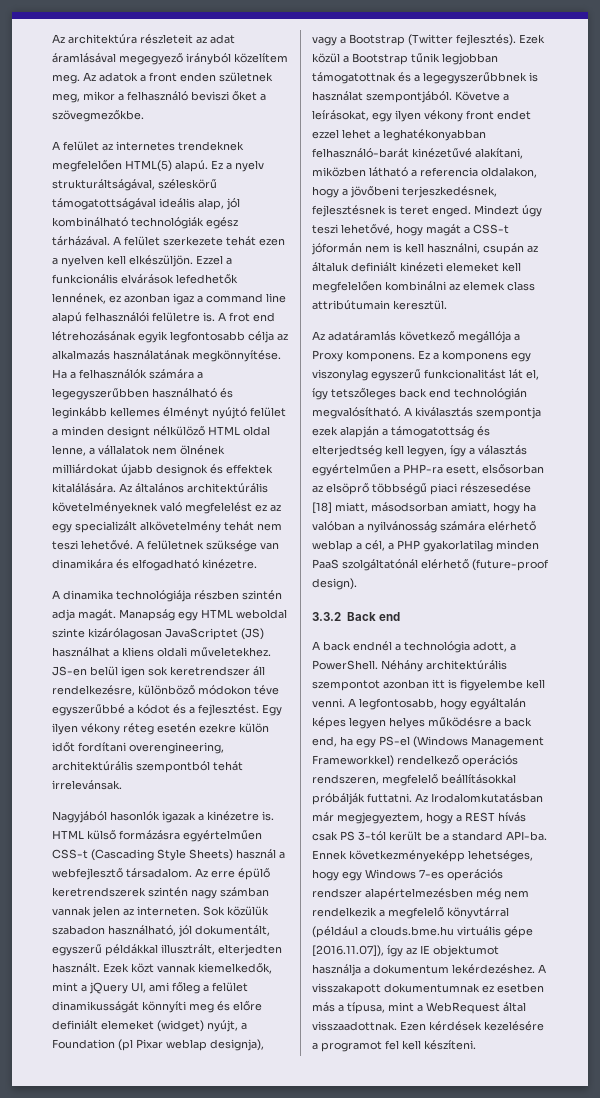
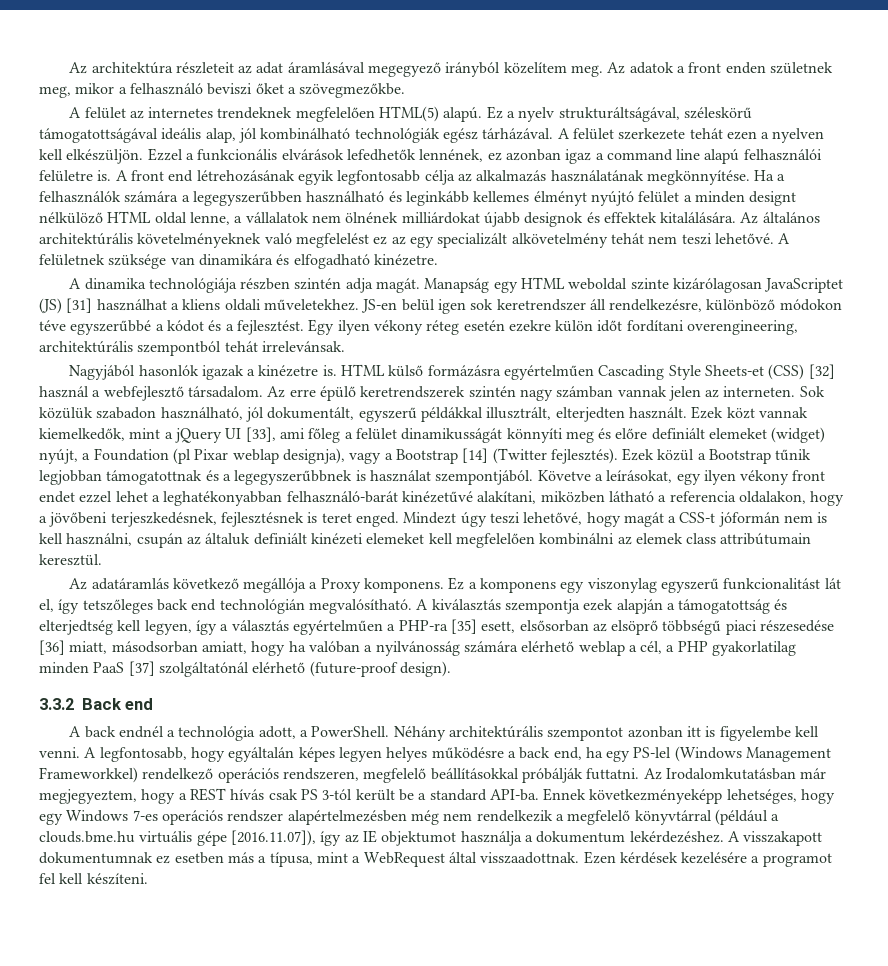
- A frot end létrehozásának egyik legfontosabb célja az alkalmazás használatának megkönnyítése.
+ A front end létrehozásának egyik legfontosabb célja az alkalmazás használatának megkönnyítése.
- Manapság egy HTML weboldal szinte kizárólagosan JavaScriptet (JS) használhat a kliens oldali műveletekhez.
+ Manapság egy HTML weboldal szinte kizárólagosan JavaScriptet (JS) [31] használhat a kliens oldali műveletekhez.
- HTML külső formázásra egyértelműen CSS-t (Cascading Style Sheets) használ a webfejlesztő társadalom.
+ HTML külső formázásra egyértelműen Cascading Style Sheets-et (CSS) [32] használ a webfejlesztő társadalom.
- Ezek közt vannak kiemelkedők, mint a jQuery UI, ami főleg a felület dinamikusságát könnyíti meg és előre definiált elemeket (widget) nyújt, a Foundation (pl Pixar weblap designja), vagy a Bootstrap (Twitter fejlesztés).
+ Ezek közt vannak kiemelkedők, mint a jQuery UI [33], ami főleg a felület dinamikusságát könnyíti meg és előre definiált elemeket (widget) nyújt, a Foundation (pl Pixar weblap designja), vagy a Bootstrap [14] (Twitter fejlesztés).
- A kiválasztás szempontja ezek alapján a támogatottság és elterjedtség kell legyen, így a választás egyértelműen a PHP-ra esett, elsősorban az elsöprő többségű piaci részesedése [18] miatt, másodsorban amiatt, hogy ha valóban a nyilvánosság számára elérhető weblap a cél, a PHP gyakorlatilag minden PaaS szolgáltatónál elérhető (future-proof design).
+ A kiválasztás szempontja ezek alapján a támogatottság és elterjedtség kell legyen, így a választás egyértelműen a PHP-ra [35] esett, elsősorban az elsöprő többségű piaci részesedése [36] miatt, másodsorban amiatt, hogy ha valóban a nyilvánosság számára elérhető weblap a cél, a PHP gyakorlatilag minden PaaS [37] szolgáltatónál elérhető (future-proof design).
- A legfontosabb, hogy egyáltalán képes legyen helyes működésre a back end, ha egy PS-el (Windows Management Frameworkkel) rendelkező operációs rendszeren, megfelelő beállításokkal próbálják futtatni.
+ A legfontosabb, hogy egyáltalán képes legyen helyes működésre a back end, ha egy PS-lel (Windows Management Frameworkkel) rendelkező operációs rendszeren, megfelelő beállításokkal próbálják futtatni.

